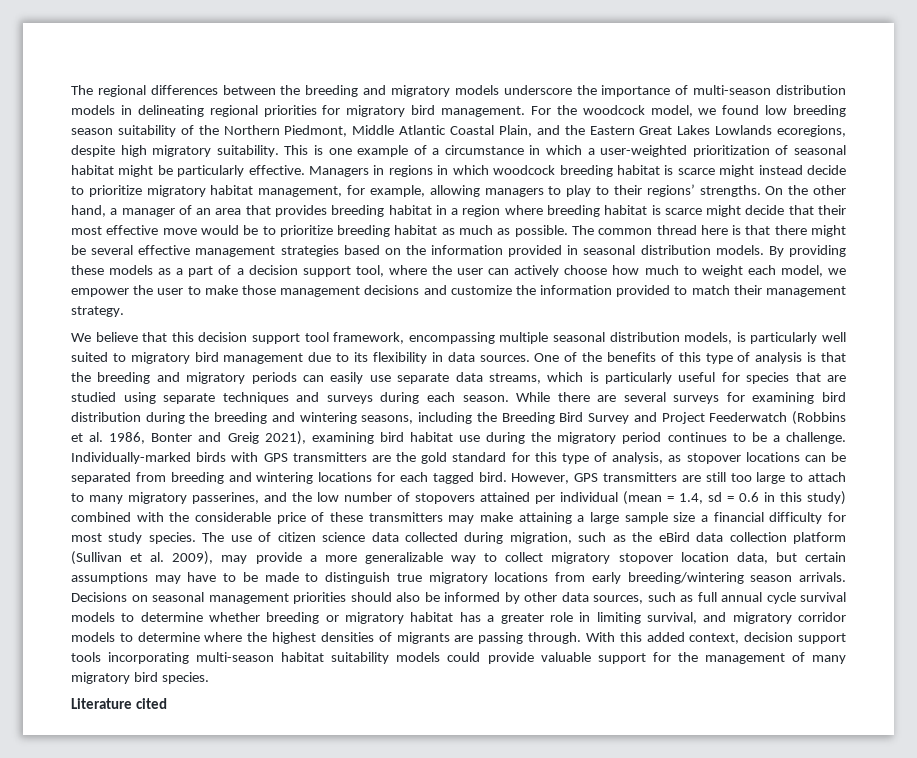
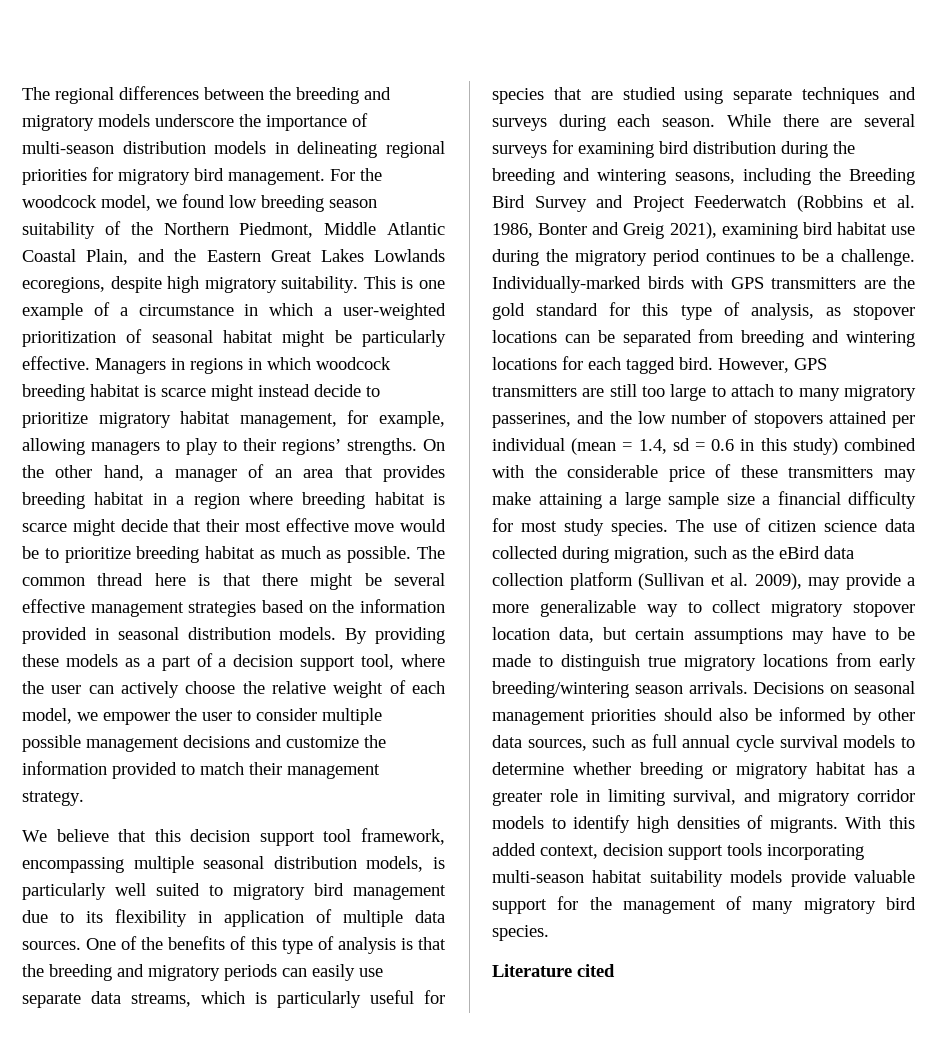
- By providing these models as a part of a decision support tool, where the user can actively choose how much to weight each model, we empower the user to make those management decisions and customize the information provided to match their management strategy.
+ By providing these models as a part of a decision support tool, where the user can actively choose the relative weight of each model, we empower the user to consider multiple possible management decisions and customize the information provided to match their management strategy.
- We believe that this decision support tool framework, encompassing multiple seasonal distribution models, is particularly well suited to migratory bird management due to its flexibility in data sources.
+ We believe that this decision support tool framework, encompassing multiple seasonal distribution models, is particularly well suited to migratory bird management due to its flexibility in application of multiple data sources.
- Decisions on seasonal management priorities should also be informed by other data sources, such as full annual cycle survival models to determine whether breeding or migratory habitat has a greater role in limiting survival, and migratory corridor models to determine where the highest densities of migrants are passing through.
+ Decisions on seasonal management priorities should also be informed by other data sources, such as full annual cycle survival models to determine whether breeding or migratory habitat has a greater role in limiting survival, and migratory corridor models to identify high densities of migrants.
- With this added context, decision support tools incorporating multi-season habitat suitability models could provide valuable support for the management of many migratory bird species.
+ With this added context, decision support tools incorporating multi-season habitat suitability models provide valuable support for the management of many migratory bird species.

